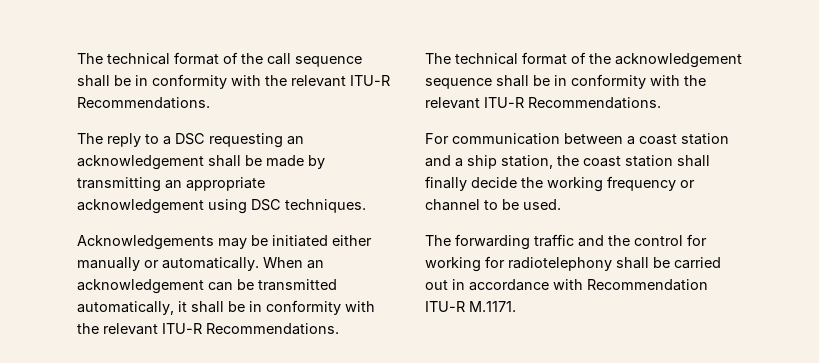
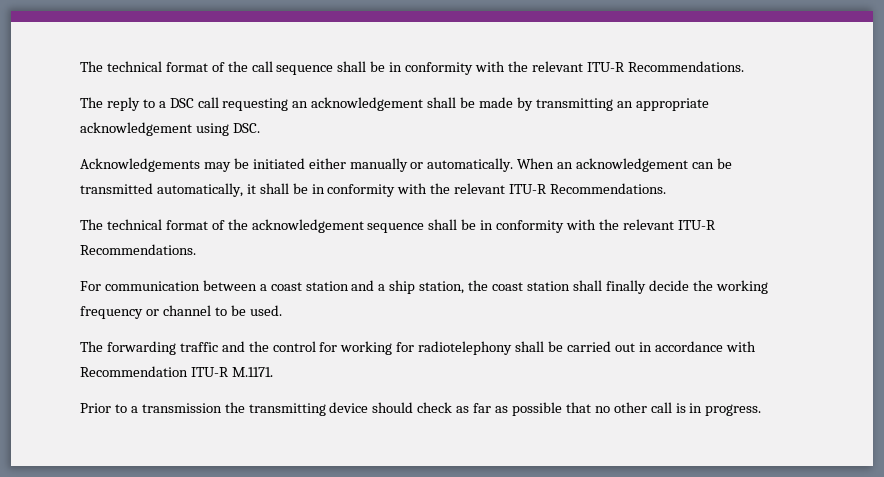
- The reply to a DSC requesting an acknowledgement shall be made by transmitting an appropriate acknowledgement using DSC techniques.
+ The reply to a DSC call requesting an acknowledgement shall be made by transmitting an appropriate acknowledgement using DSC.
+ Prior to a transmission the transmitting device should check as far as possible that no other call is in progress.

